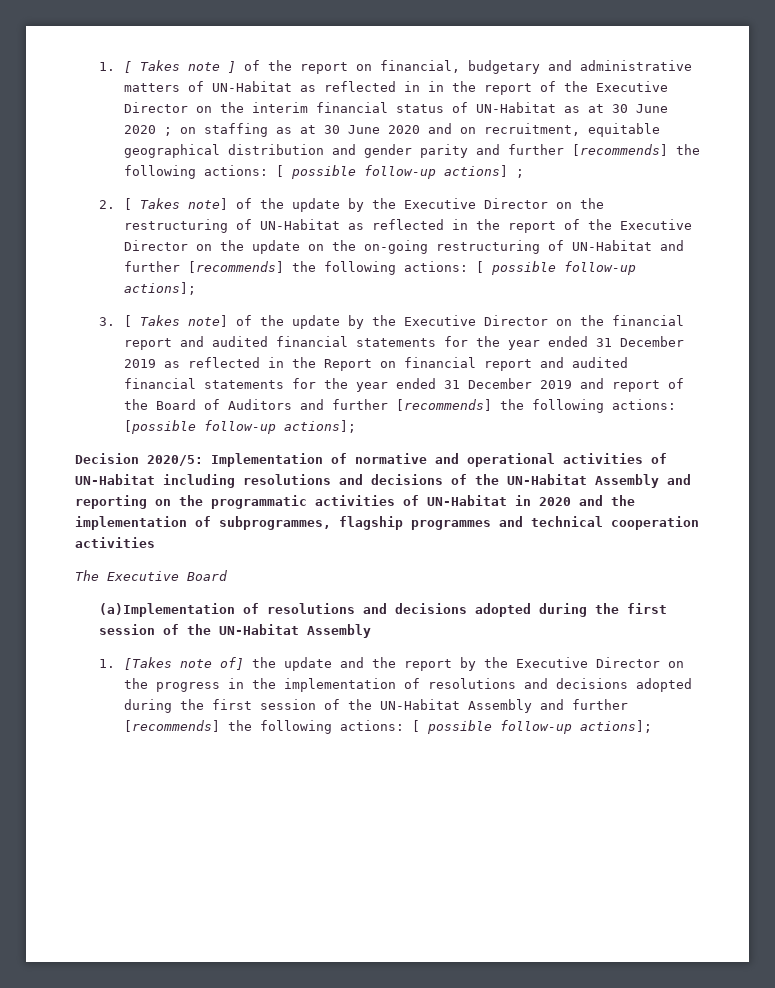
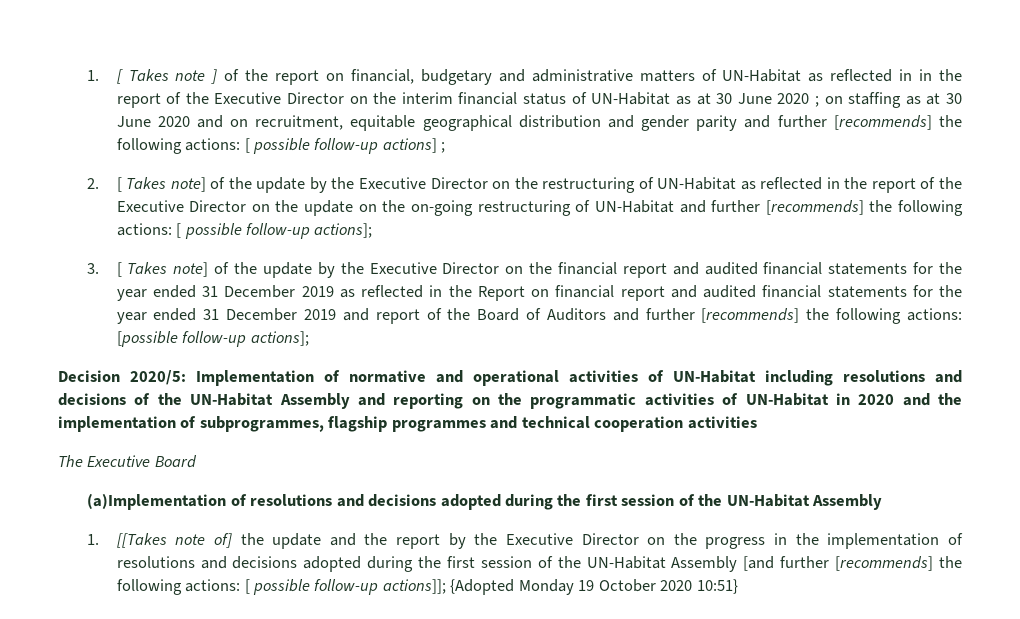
- 1. [Takes note of] the update and the report by the Executive Director on the progress in the implementation of resolutions and decisions adopted during the first session of the UN-Habitat Assembly and further [recommends] the following actions: [ possible follow-up actions];
+ 1. [[Takes note of] the update and the report by the Executive Director on the progress in the implementation of resolutions and decisions adopted during the first session of the UN-Habitat Assembly [and further [recommends] the following actions: [ possible follow-up actions]]; {Adopted Monday 19 October 2020 10:51}

